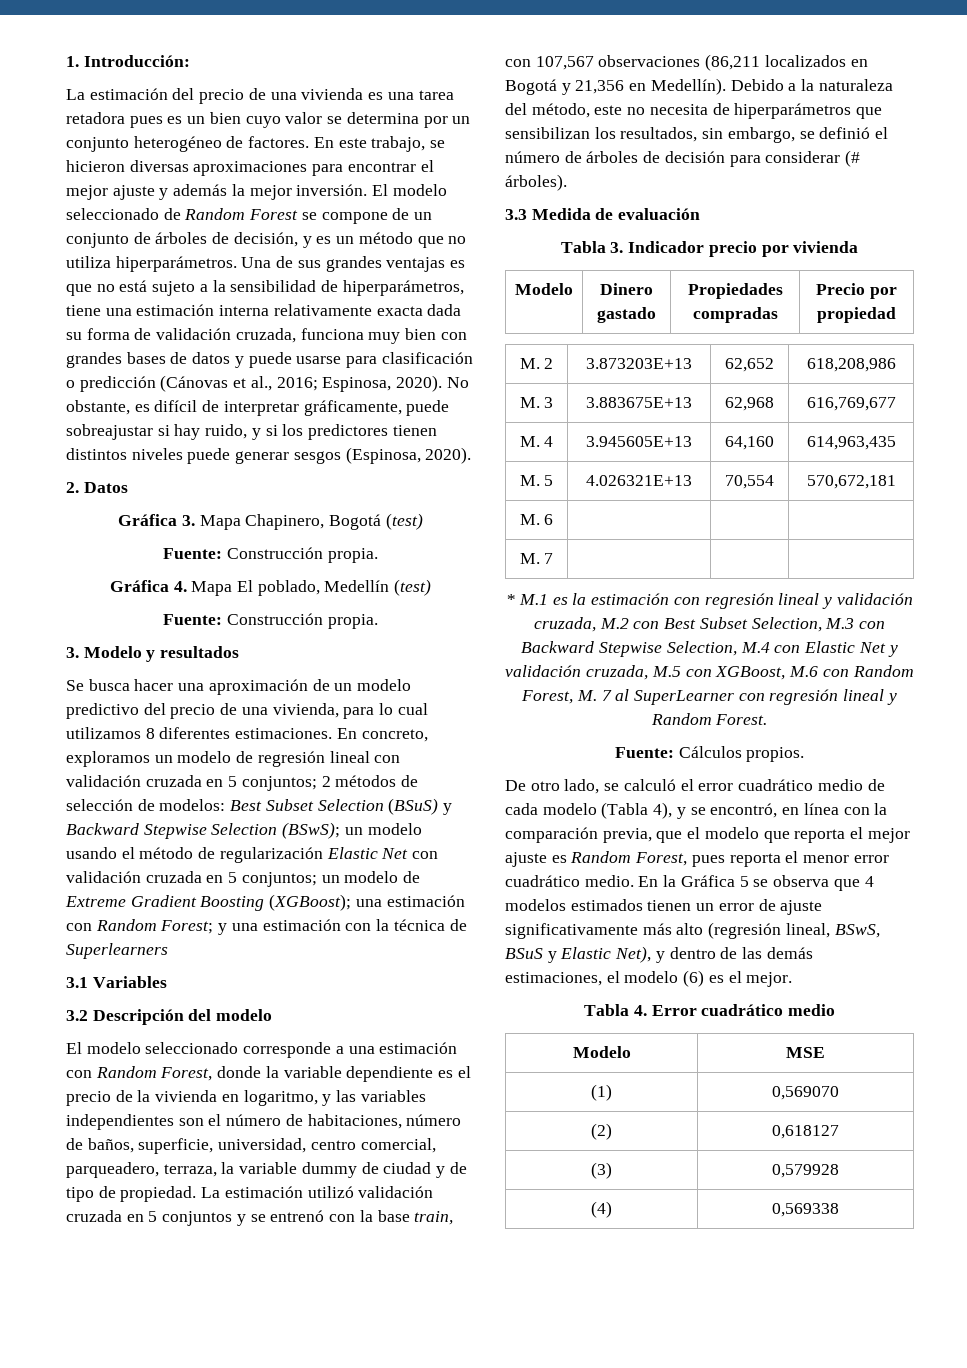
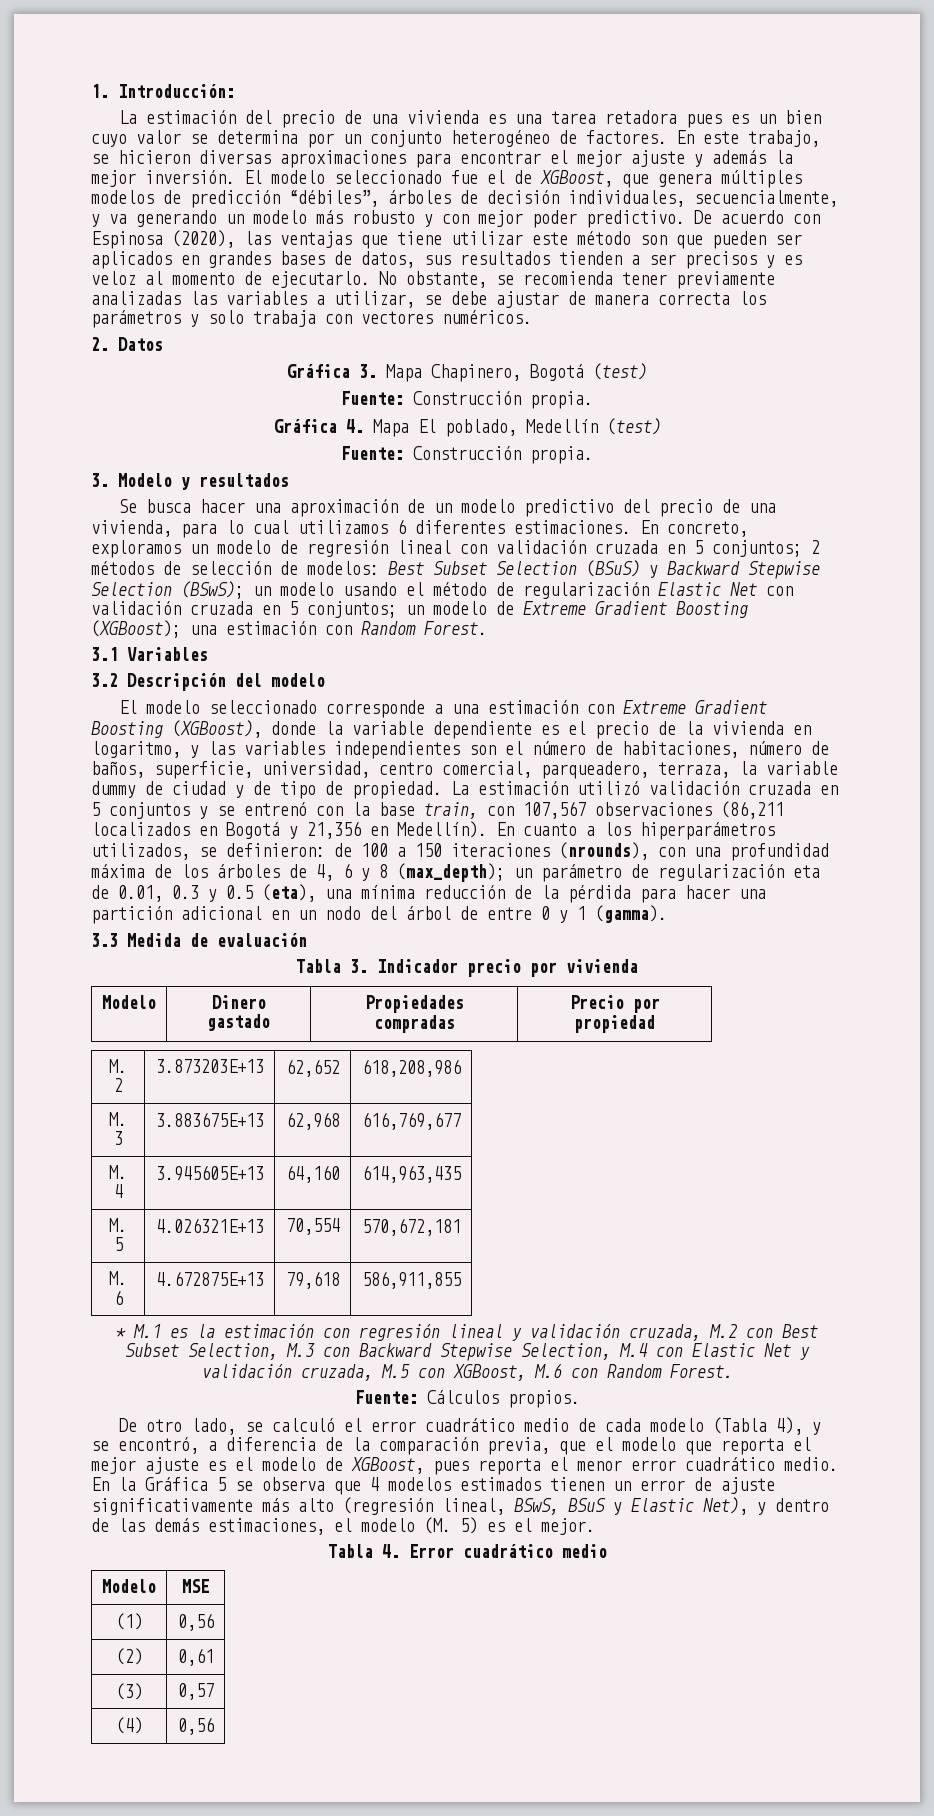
- El modelo seleccionado de Random Forest se compone de un conjunto de árboles de decisión, y es un método que no utiliza hiperparámetros. Una de sus grandes ventajas es que no está sujeto a la sensibilidad de hiperparámetros, tiene una estimación interna relativamente exacta dada su forma de validación cruzada, funciona muy bien con grandes bases de datos y puede usarse para clasificación o predicción (Cánovas et al., 2016; Espinosa, 2020). No obstante, es difícil de interpretar gráficamente, puede sobreajustar si hay ruido, y si los predictores tienen distintos niveles puede generar sesgos (Espinosa, 2020).
+ El modelo seleccionado fue el de XGBoost, que genera múltiples modelos de predicción “débiles”, árboles de decisión individuales, secuencialmente, y va generando un modelo más robusto y con mejor poder predictivo. De acuerdo con Espinosa (2020), las ventajas que tiene utilizar este método son que pueden ser aplicados en grandes bases de datos, sus resultados tienden a ser precisos y es veloz al momento de ejecutarlo. No obstante, se recomienda tener previamente analizadas las variables a utilizar, se debe ajustar de manera correcta los parámetros y solo trabaja con vectores numéricos.
- Se busca hacer una aproximación de un modelo predictivo del precio de una vivienda, para lo cual utilizamos 8 diferentes estimaciones.
+ Se busca hacer una aproximación de un modelo predictivo del precio de una vivienda, para lo cual utilizamos 6 diferentes estimaciones.
- En concreto, exploramos un modelo de regresión lineal con validación cruzada en 5 conjuntos; 2 métodos de selección de modelos: Best Subset Selection (BSuS) y Backward Stepwise Selection (BSwS); un modelo usando el método de regularización Elastic Net con validación cruzada en 5 conjuntos; un modelo de Extreme Gradient Boosting (XGBoost); una estimación con Random Forest; y una estimación con la técnica de Superlearners
+ En concreto, exploramos un modelo de regresión lineal con validación cruzada en 5 conjuntos; 2 métodos de selección de modelos: Best Subset Selection (BSuS) y Backward Stepwise Selection (BSwS); un modelo usando el método de regularización Elastic Net con validación cruzada en 5 conjuntos; un modelo de Extreme Gradient Boosting (XGBoost); una estimación con Random Forest.
- El modelo seleccionado corresponde a una estimación con Random Forest, donde la variable dependiente es el precio de la vivienda en logaritmo, y las variables independientes son el número de habitaciones, número de baños, superficie, universidad, centro comercial, parqueadero, terraza, la variable dummy de ciudad y de tipo de propiedad.
+ El modelo seleccionado corresponde a una estimación con Extreme Gradient Boosting (XGBoost), donde la variable dependiente es el precio de la vivienda en logaritmo, y las variables independientes son el número de habitaciones, número de baños, superficie, universidad, centro comercial, parqueadero, terraza, la variable dummy de ciudad y de tipo de propiedad.
- Debido a la naturaleza del método, este no necesita de hiperparámetros que sensibilizan los resultados, sin embargo, se definió el número de árboles de decisión para considerar (# árboles).
+ En cuanto a los hiperparámetros utilizados, se definieron: de 100 a 150 iteraciones (nrounds), con una profundidad máxima de los árboles de 4, 6 y 8 (max_depth); un parámetro de regularización eta de 0.01, 0.3 y 0.5 (eta), una mínima reducción de la pérdida para hacer una partición adicional en un nodo del árbol de entre 0 y 1 (gamma).
- M. 6 | | |
- M. 7 | | |
+ M. 6 | 4.672875E+13 | 79,618 | 586,911,855
- * M.1 es la estimación con regresión lineal y validación cruzada, M.2 con Best Subset Selection, M.3 con Backward Stepwise Selection, M.4 con Elastic Net y validación cruzada, M.5 con XGBoost, M.6 con Random Forest, M. 7 al SuperLearner con regresión lineal y Random Forest.
+ * M.1 es la estimación con regresión lineal y validación cruzada, M.2 con Best Subset Selection, M.3 con Backward Stepwise Selection, M.4 con Elastic Net y validación cruzada, M.5 con XGBoost, M.6 con Random Forest.
- De otro lado, se calculó el error cuadrático medio de cada modelo (Tabla 4), y se encontró, en línea con la comparación previa, que el modelo que reporta el mejor ajuste es Random Forest, pues reporta el menor error cuadrático medio.
+ De otro lado, se calculó el error cuadrático medio de cada modelo (Tabla 4), y se encontró, a diferencia de la comparación previa, que el modelo que reporta el mejor ajuste es el modelo de XGBoost, pues reporta el menor error cuadrático medio.
- En la Gráfica 5 se observa que 4 modelos estimados tienen un error de ajuste significativamente más alto (regresión lineal, BSwS, BSuS y Elastic Net), y dentro de las demás estimaciones, el modelo (6) es el mejor.
+ En la Gráfica 5 se observa que 4 modelos estimados tienen un error de ajuste significativamente más alto (regresión lineal, BSwS, BSuS y Elastic Net), y dentro de las demás estimaciones, el modelo (M. 5) es el mejor.
- (1) | 0,569070
+ (1) | 0,56
- (2) | 0,618127
+ (2) | 0,61
- (3) | 0,579928
+ (3) | 0,57
- (4) | 0,569338
+ (4) | 0,56

